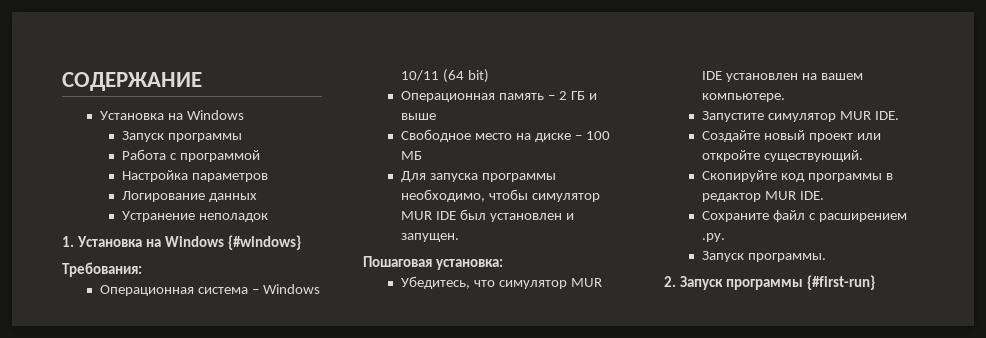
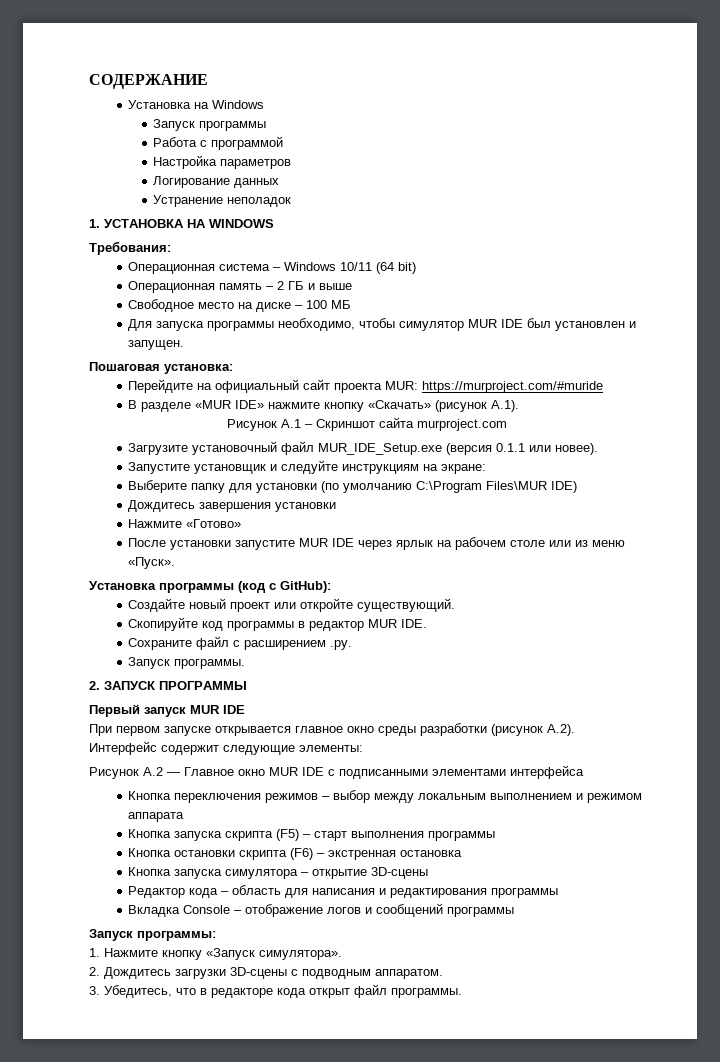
- 1. Установка на Windows {#windows}
+ 1. УСТАНОВКА НА WINDOWS
- Убедитесь, что симулятор MUR IDE установлен на вашем компьютере.
- Запустите симулятор MUR IDE.
+ Перейдите на официальный сайт проекта MUR: https://murproject.com/#muride
+ В разделе «MUR IDE» нажмите кнопку «Скачать» (рисунок А.1).
+ Рисунок А.1 – Скриншот сайта murproject.com
+ Загрузите установочный файл MUR_IDE_Setup.exe (версия 0.1.1 или новее).
+ Запустите установщик и следуйте инструкциям на экране:
+ Выберите папку для установки (по умолчанию C:\Program Files\MUR IDE)
+ Дождитесь завершения установки
+ Нажмите «Готово»
+ После установки запустите MUR IDE через ярлык на рабочем столе или из меню «Пуск».
+ Установка программы (код с GitHub):
- 2. Запуск программы {#first-run}
+ 2. ЗАПУСК ПРОГРАММЫ
+ Первый запуск MUR IDE
+ При первом запуске открывается главное окно среды разработки (рисунок А.2). Интерфейс содержит следующие элементы:
+ Рисунок А.2 — Главное окно MUR IDE с подписанными элементами интерфейса
+ Кнопка переключения режимов – выбор между локальным выполнением и режимом аппарата
+ Кнопка запуска скрипта (F5) – старт выполнения программы
+ Кнопка остановки скрипта (F6) – экстренная остановка
+ Кнопка запуска симулятора – открытие 3D-сцены
+ Редактор кода – область для написания и редактирования программы
+ Вкладка Console – отображение логов и сообщений программы
+ Запуск программы:
+ 1. Нажмите кнопку «Запуск симулятора».
+ 2. Дождитесь загрузки 3D-сцены с подводным аппаратом.
+ 3. Убедитесь, что в редакторе кода открыт файл программы.

